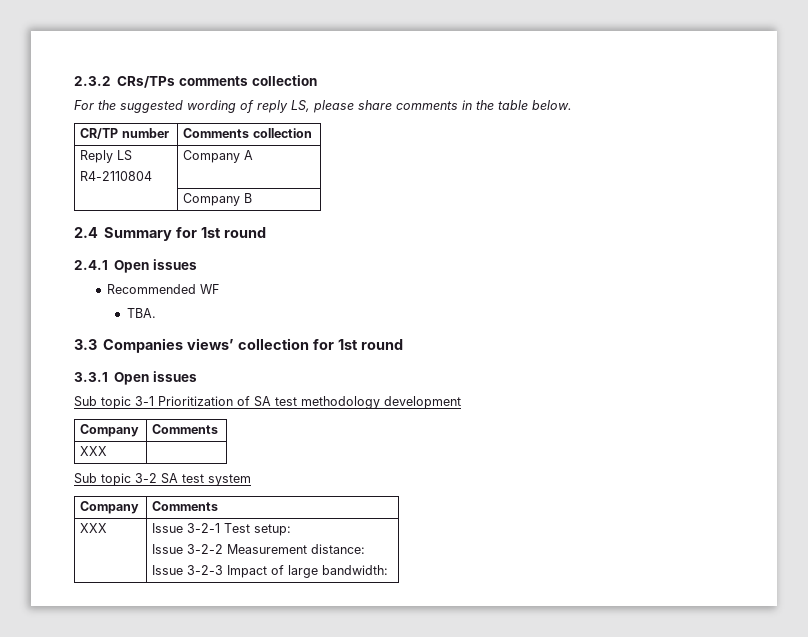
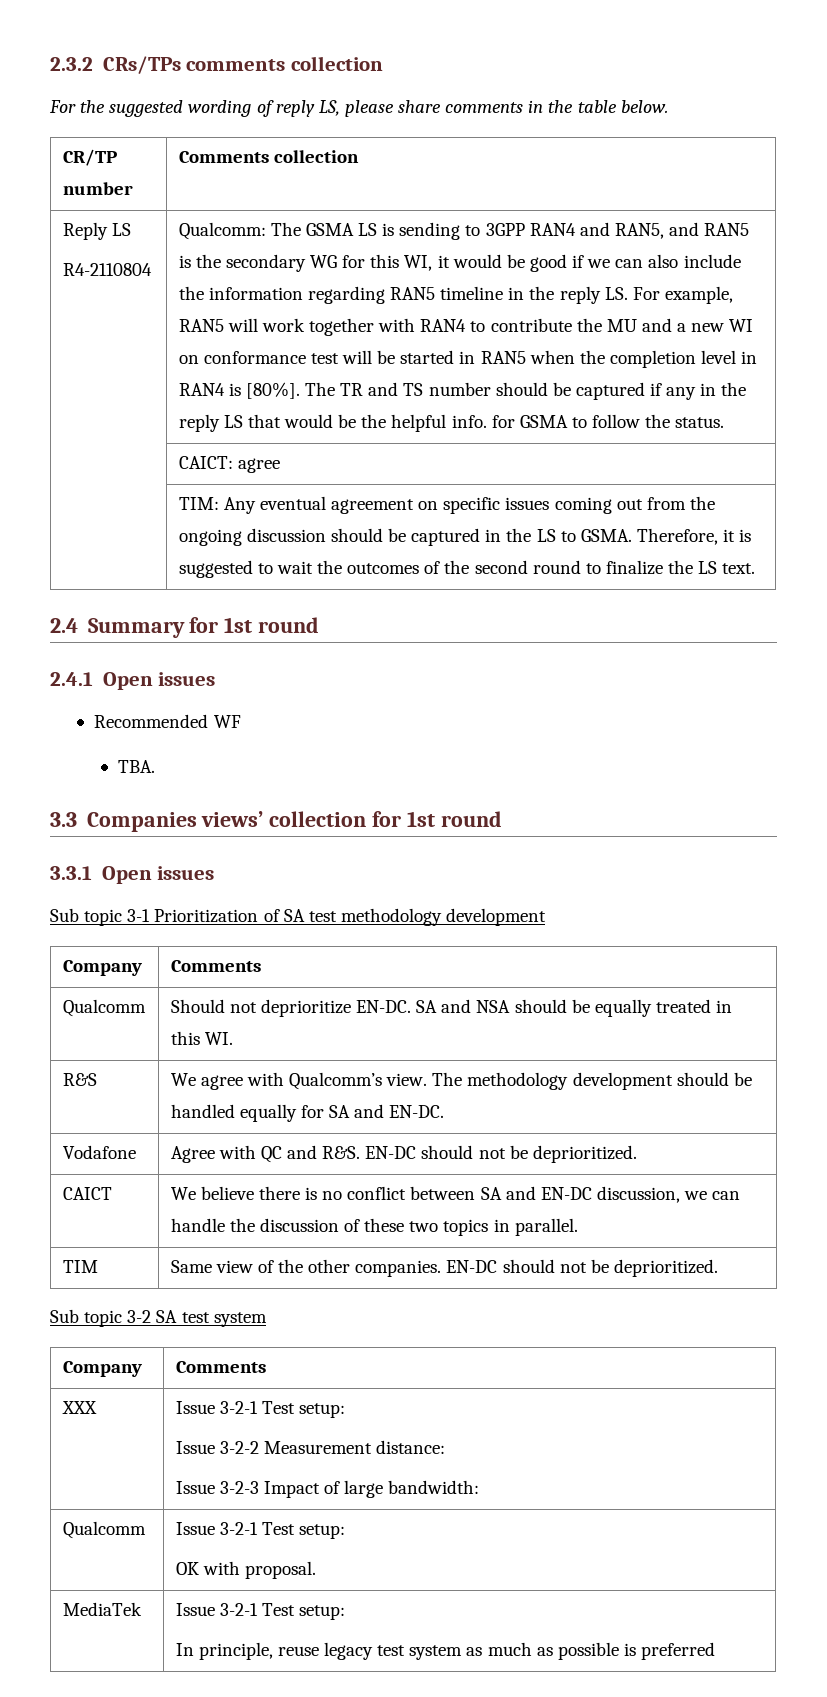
- Company A
- | Company B
+ Qualcomm: The GSMA LS is sending to 3GPP RAN4 and RAN5, and RAN5 is the secondary WG for this WI, it would be good if we can also include the information regarding RAN5 timeline in the reply LS. For example, RAN5 will work together with RAN4 to contribute the MU and a new WI on conformance test will be started in RAN5 when the completion level in RAN4 is [80%]. The TR and TS number should be captured if any in the reply LS that would be the helpful info. for GSMA to follow the status.
+ | CAICT: agree
+ | TIM: Any eventual agreement on specific issues coming out from the ongoing discussion should be captured in the LS to GSMA. Therefore, it is suggested to wait the outcomes of the second round to finalize the LS text.
  Sub topic 3-1 Prioritization of SA test methodology development
  Company | Comments
- XXX |
+ Qualcomm | Should not deprioritize EN-DC. SA and NSA should be equally treated in this WI.
+ R&S | We agree with Qualcomm’s view. The methodology development should be handled equally for SA and EN-DC.
+ Vodafone | Agree with QC and R&S. EN-DC should not be deprioritized.
+ CAICT | We believe there is no conflict between SA and EN-DC discussion, we can handle the discussion of these two topics in parallel.
+ TIM | Same view of the other companies. EN-DC should not be deprioritized.
+ Qualcomm | Issue 3-2-1 Test setup:
+ OK with proposal.
+ MediaTek | Issue 3-2-1 Test setup:
+ In principle, reuse legacy test system as much as possible is preferred

